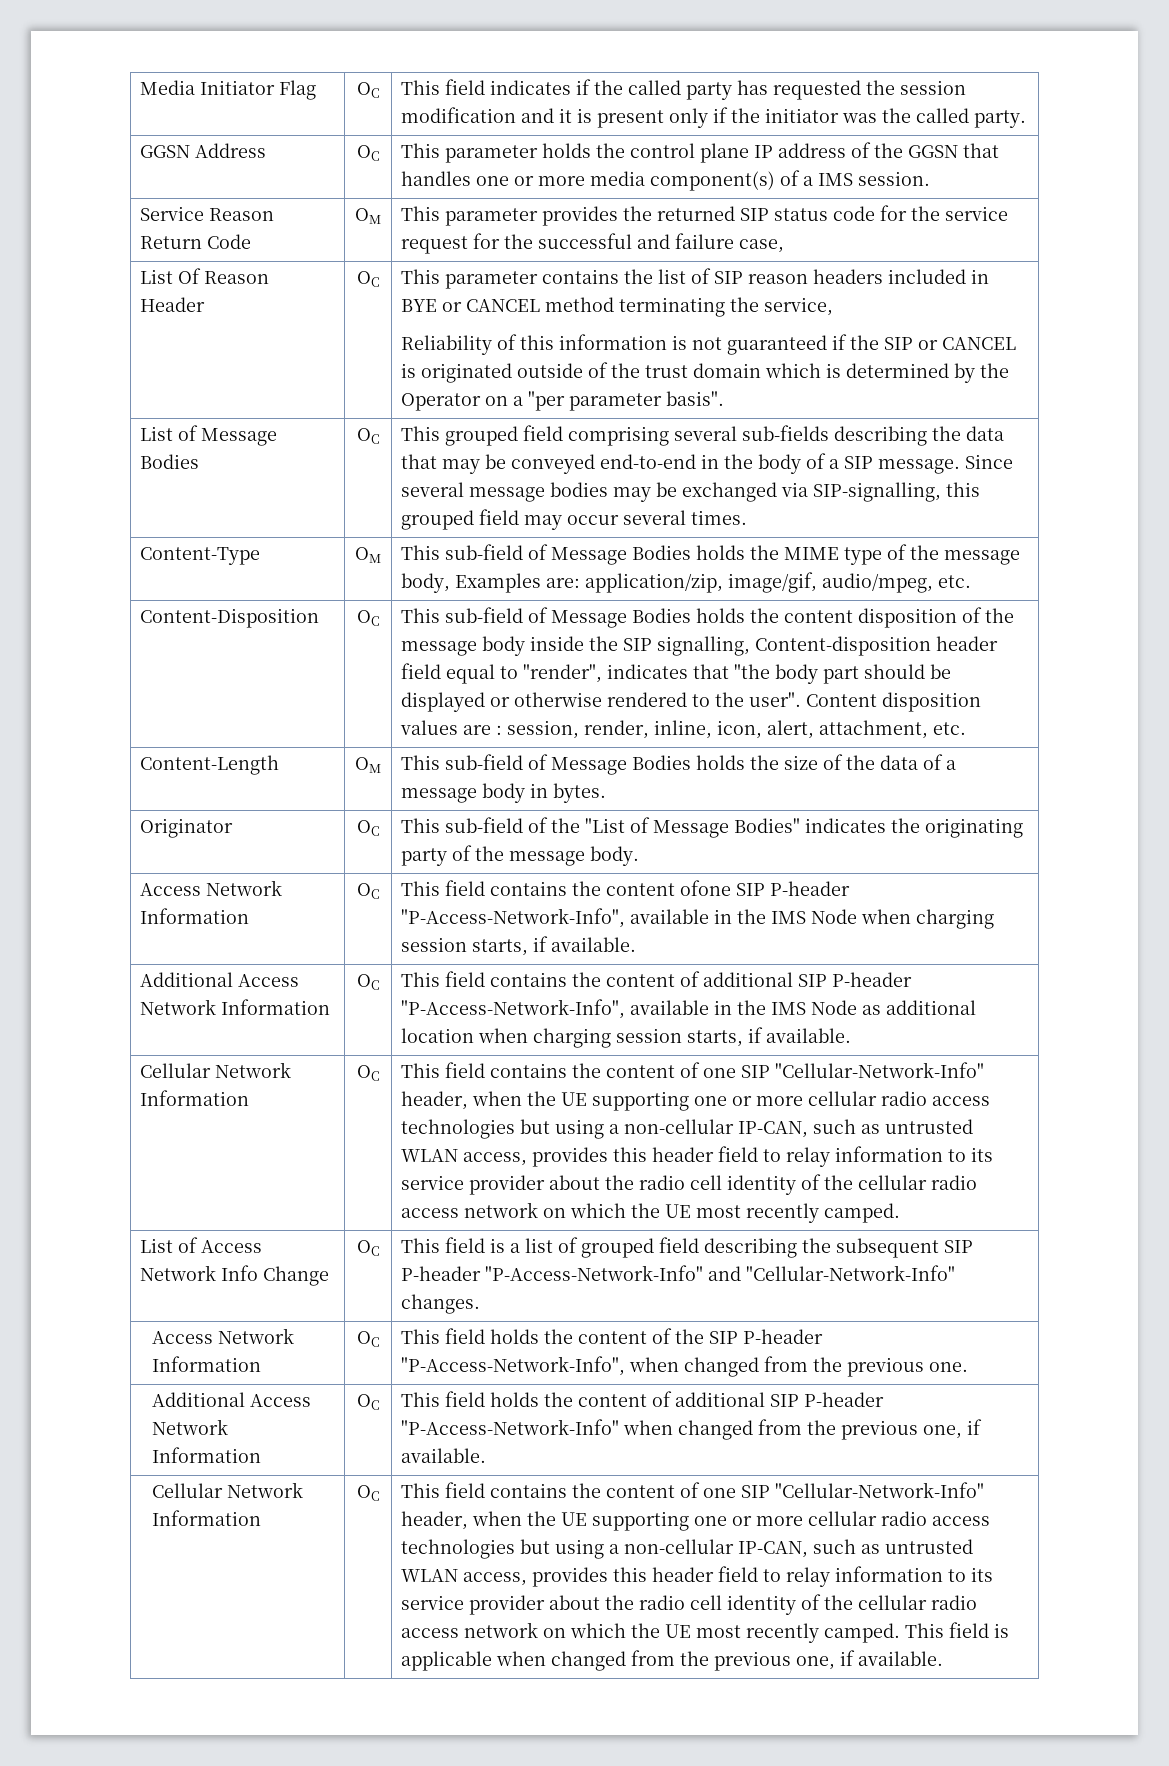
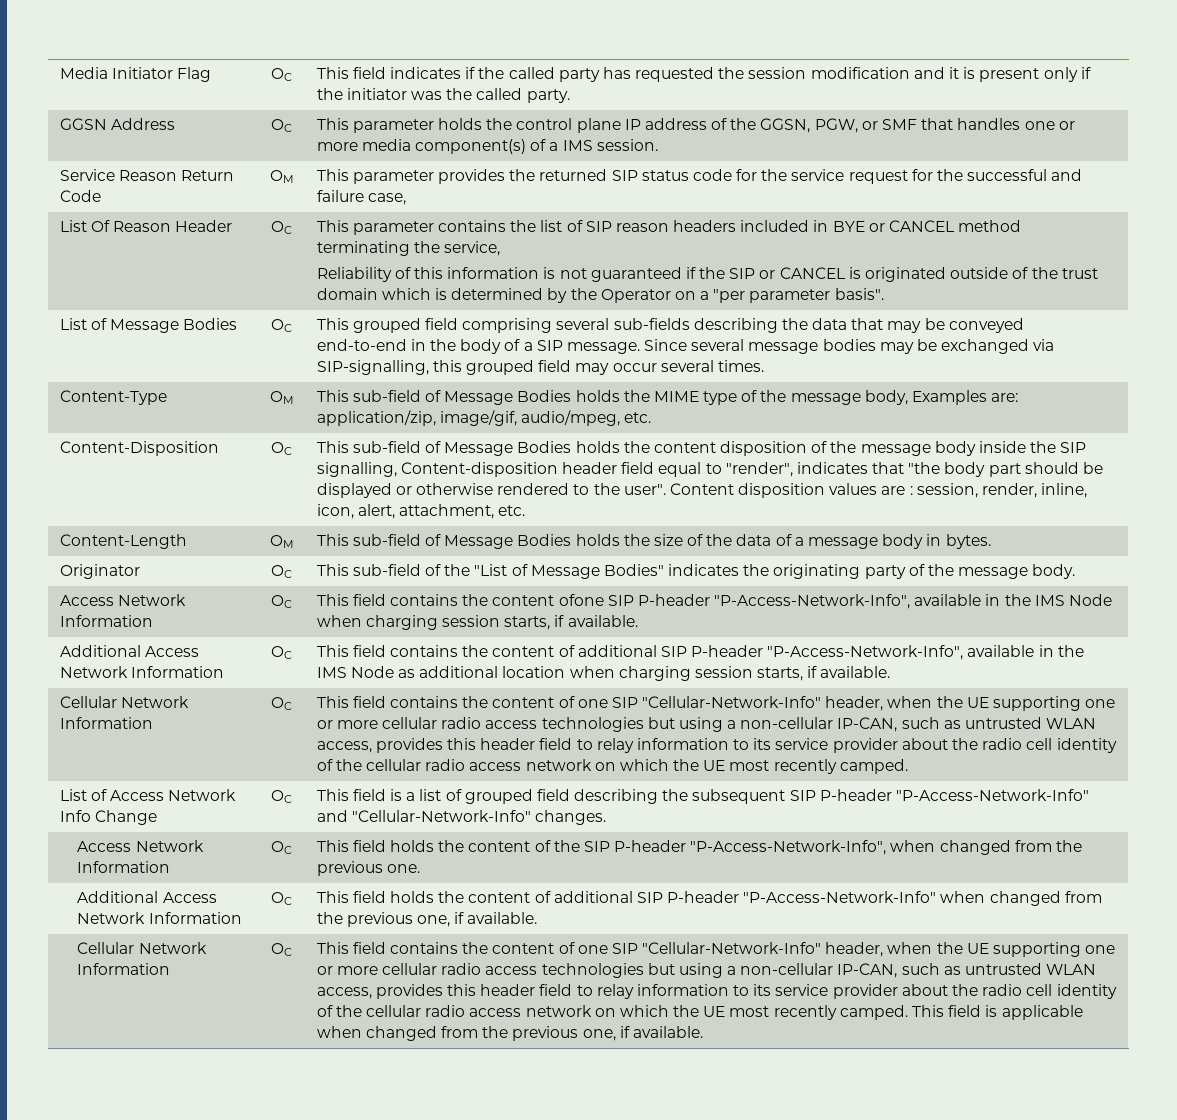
- GGSN Address | OC | This parameter holds the control plane IP address of the GGSN that handles one or more media component(s) of a IMS session.
+ GGSN Address | OC | This parameter holds the control plane IP address of the GGSN, PGW, or SMF that handles one or more media component(s) of a IMS session.

